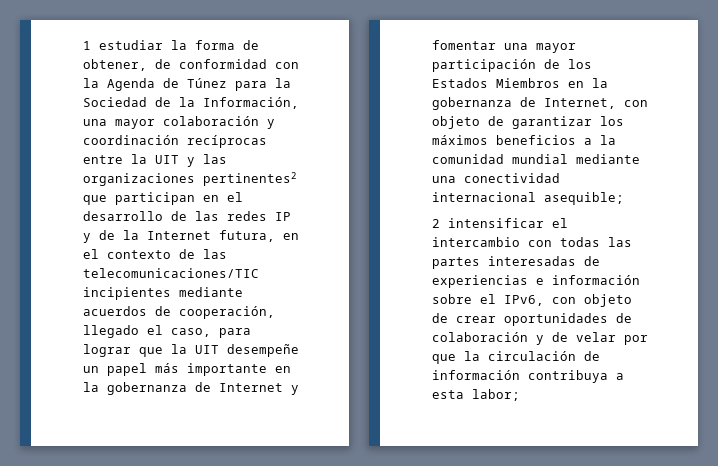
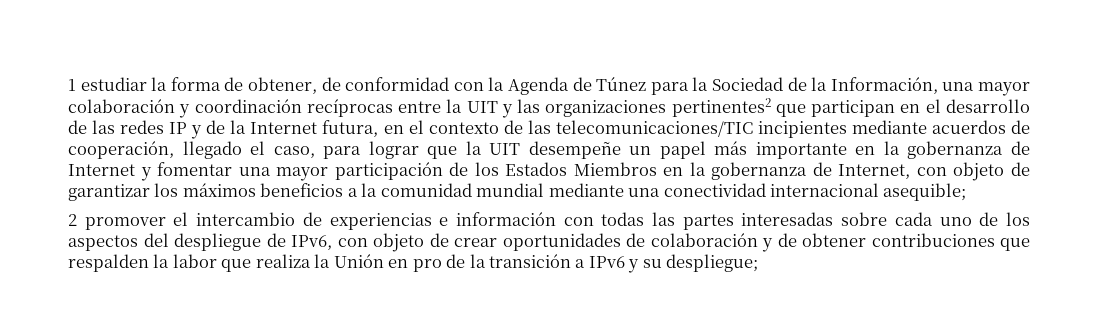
- 2 intensificar el intercambio con todas las partes interesadas de experiencias e información sobre el IPv6, con objeto de crear oportunidades de colaboración y de velar por que la circulación de información contribuya a esta labor;
+ 2 promover el intercambio de experiencias e información con todas las partes interesadas sobre cada uno de los aspectos del despliegue de IPv6, con objeto de crear oportunidades de colaboración y de obtener contribuciones que respalden la labor que realiza la Unión en pro de la transición a IPv6 y su despliegue;

